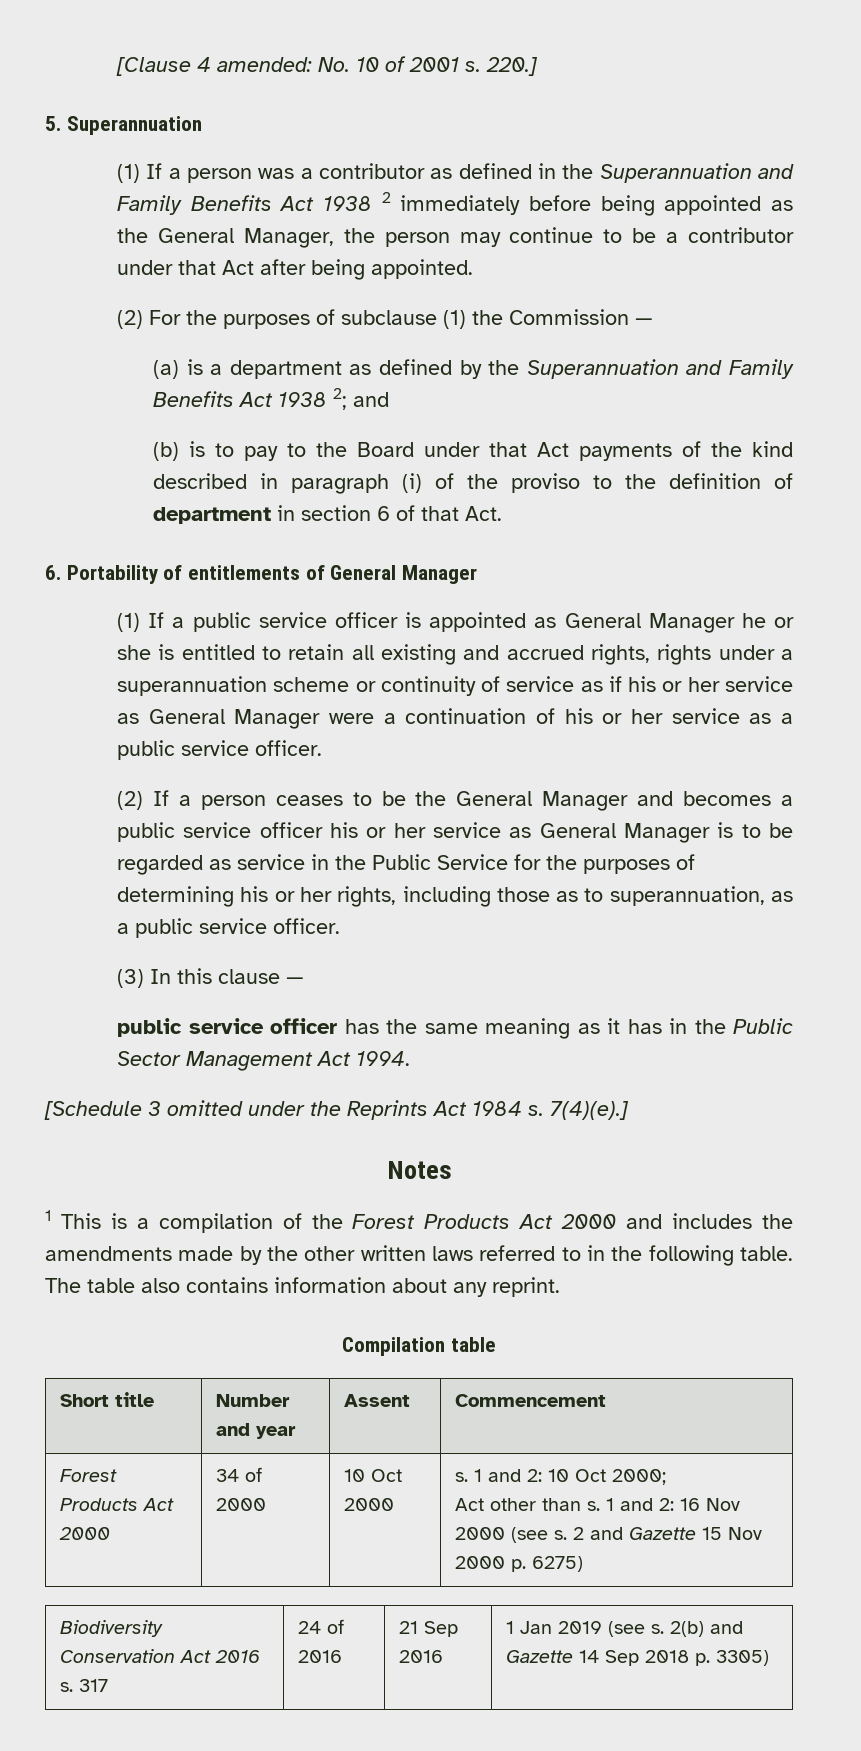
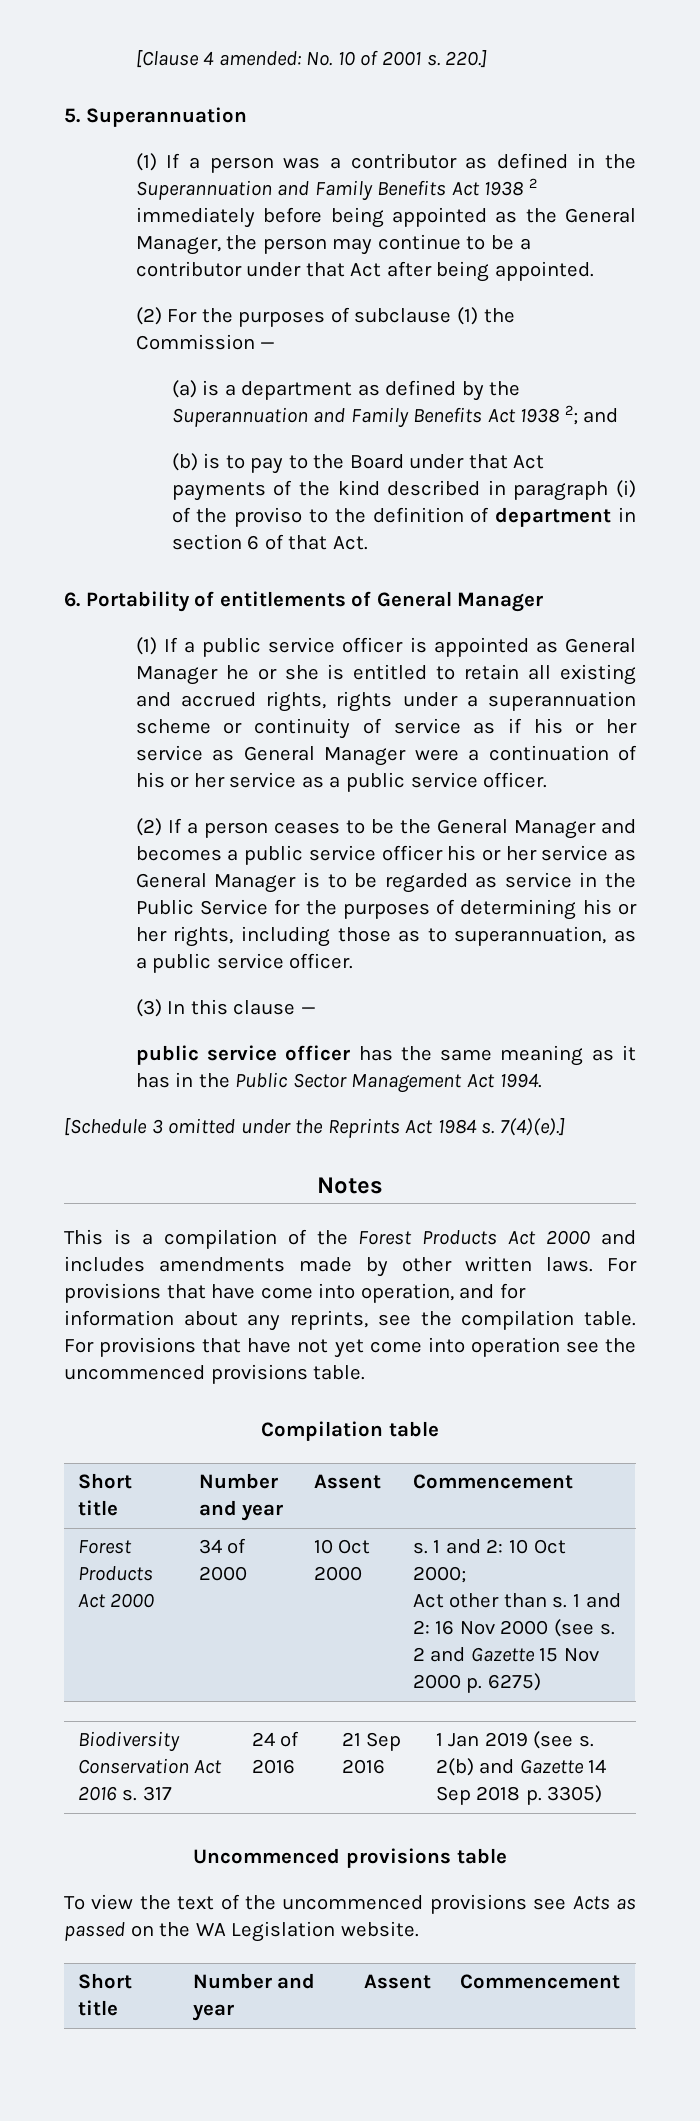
- 1 This is a compilation of the Forest Products Act 2000 and includes the amendments made by the other written laws referred to in the following table. The table also contains information about any reprint.
+ This is a compilation of the Forest Products Act 2000 and includes amendments made by other written laws. For provisions that have come into operation, and for information about any reprints, see the compilation table. For provisions that have not yet come into operation see the uncommenced provisions table.
+ Uncommenced provisions table
+ To view the text of the uncommenced provisions see Acts as passed on the WA Legislation website.
+ Short title | Number and year | Assent | Commencement

